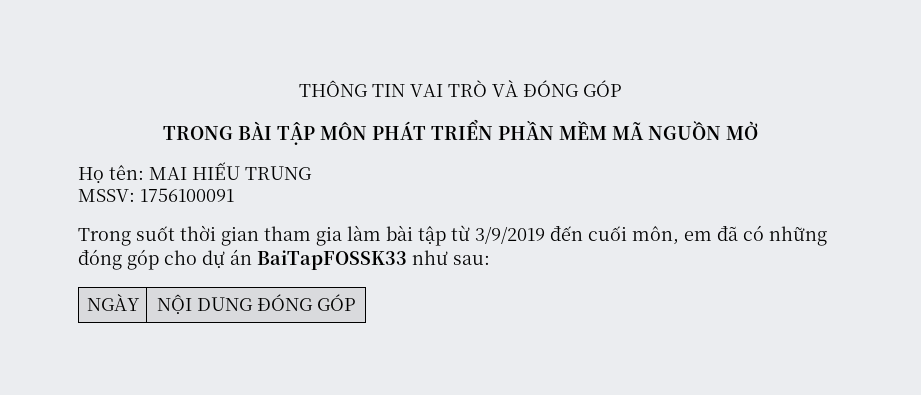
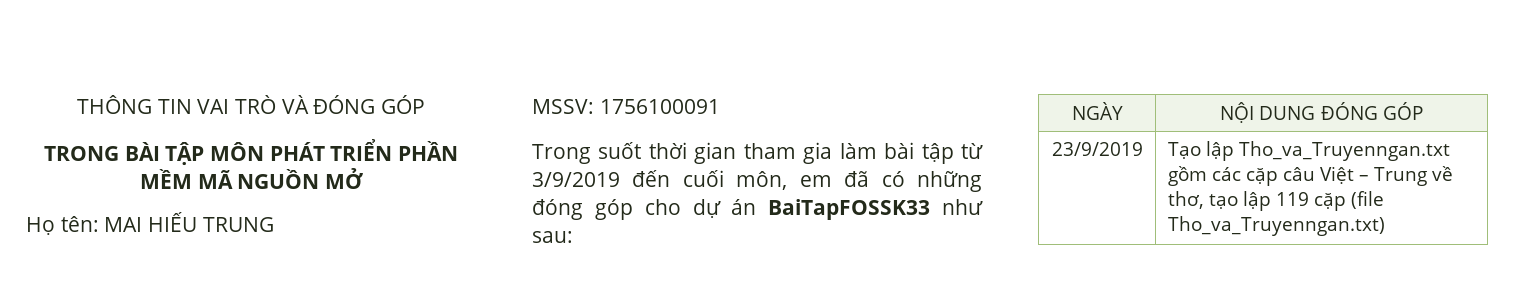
+ 23/9/2019 | Tạo lập Tho_va_Truyenngan.txt gồm các cặp câu Việt – Trung về thơ, tạo lập 119 cặp (file Tho_va_Truyenngan.txt)

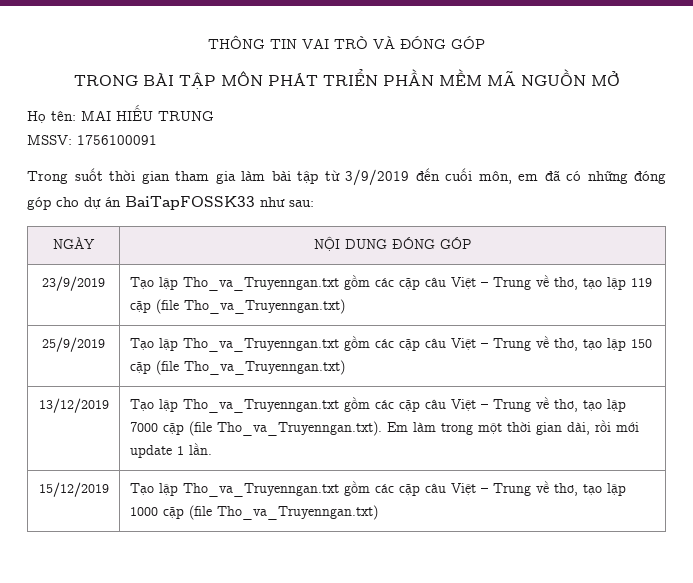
+ 25/9/2019 | Tạo lập Tho_va_Truyenngan.txt gồm các cặp câu Việt – Trung về thơ, tạo lập 150 cặp (file Tho_va_Truyenngan.txt)
+ 13/12/2019 | Tạo lập Tho_va_Truyenngan.txt gồm các cặp câu Việt – Trung về thơ, tạo lập 7000 cặp (file Tho_va_Truyenngan.txt). Em làm trong một thời gian dài, rồi mới update 1 lần.
+ 15/12/2019 | Tạo lập Tho_va_Truyenngan.txt gồm các cặp câu Việt – Trung về thơ, tạo lập 1000 cặp (file Tho_va_Truyenngan.txt)

